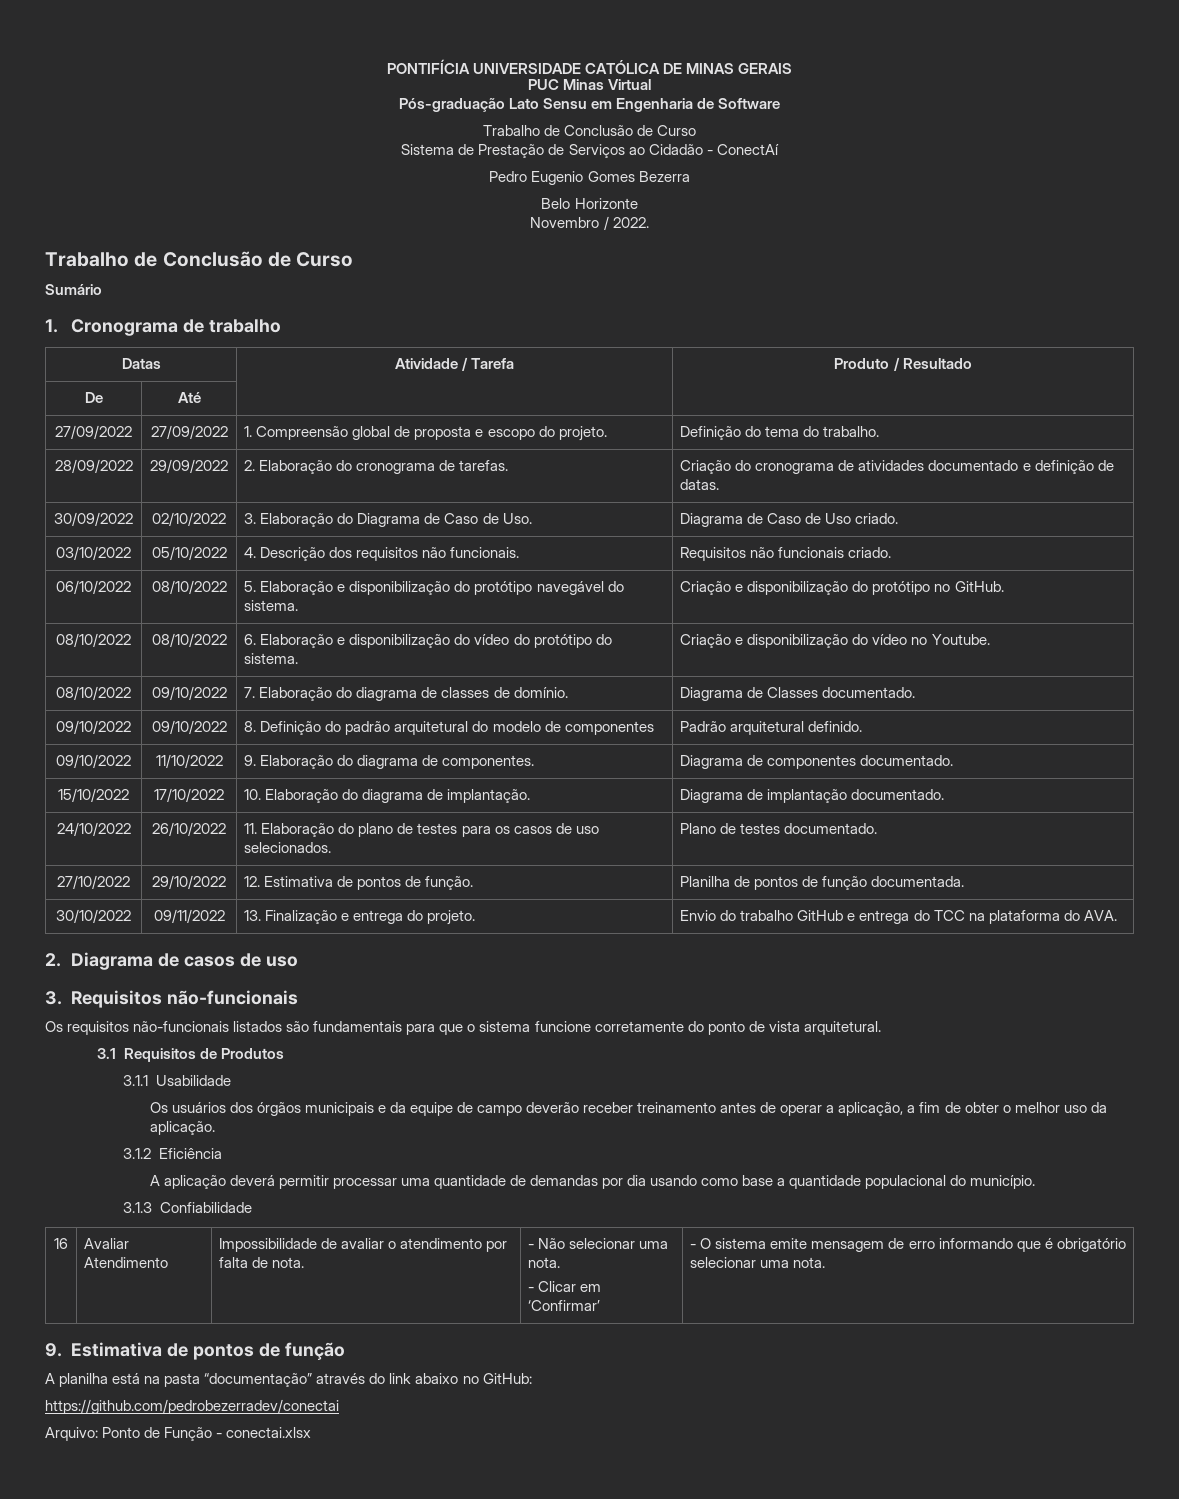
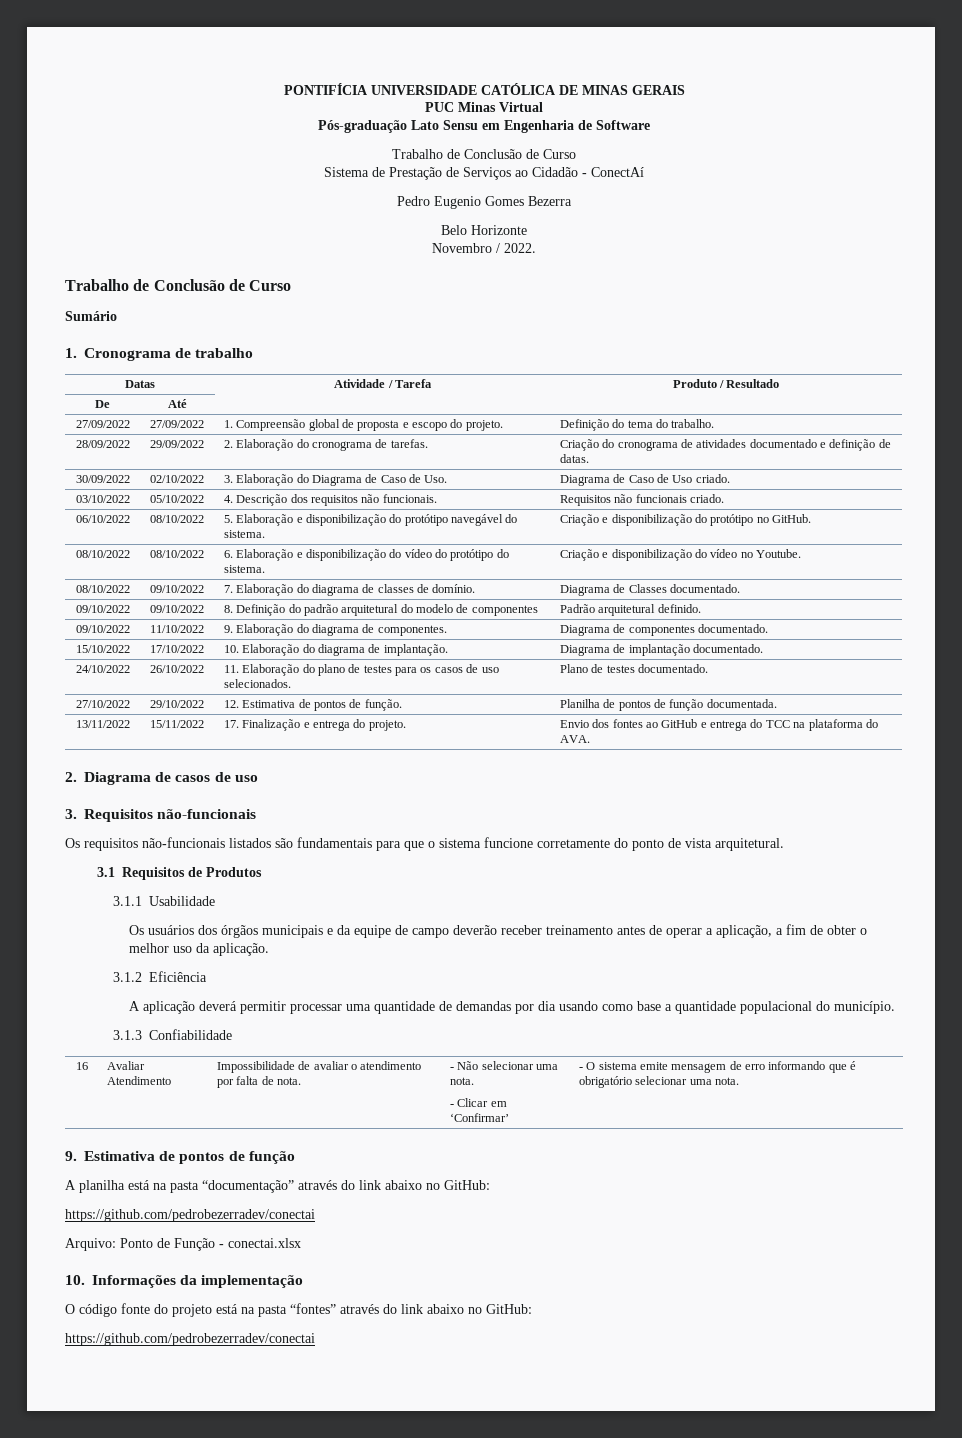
- 30/10/2022 | 09/11/2022 | 13. Finalização e entrega do projeto. | Envio do trabalho GitHub e entrega do TCC na plataforma do AVA.
+ 13/11/2022 | 15/11/2022 | 17. Finalização e entrega do projeto. | Envio dos fontes ao GitHub e entrega do TCC na plataforma do AVA.
+ 10. Informações da implementação
+ O código fonte do projeto está na pasta “fontes” através do link abaixo no GitHub:
+ https://github.com/pedrobezerradev/conectai

